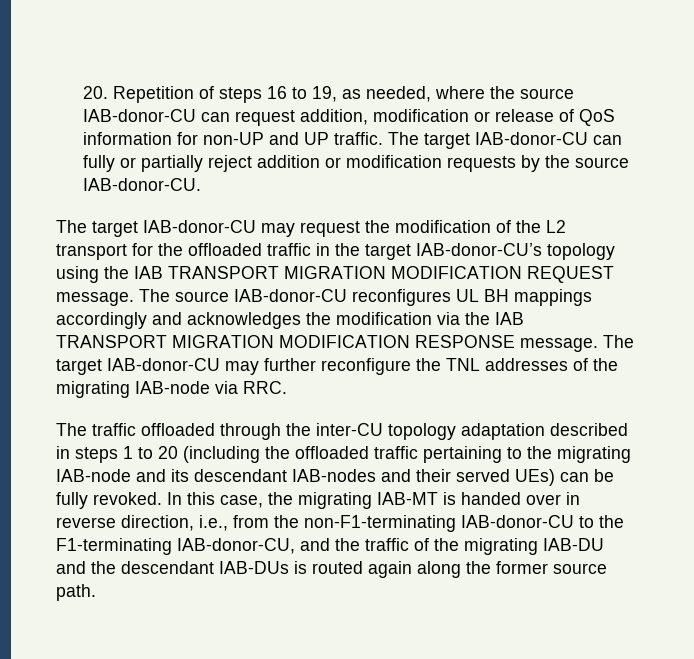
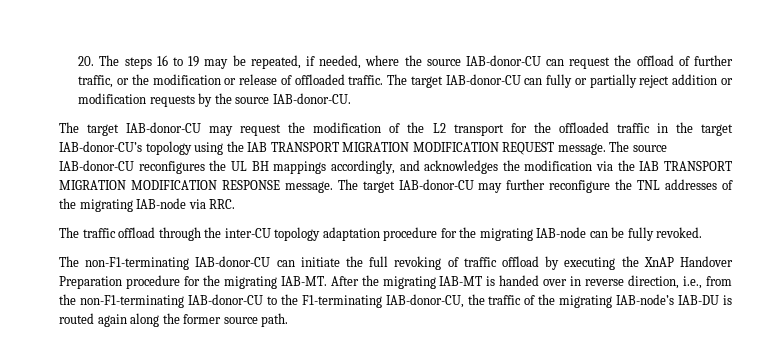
- 20. Repetition of steps 16 to 19, as needed, where the source IAB-donor-CU can request addition, modification or release of QoS information for non-UP and UP traffic.
+ 20. The steps 16 to 19 may be repeated, if needed, where the source IAB-donor-CU can request the offload of further traffic, or the modification or release of offloaded traffic.
- The source IAB-donor-CU reconfigures UL BH mappings accordingly and acknowledges the modification via the IAB TRANSPORT MIGRATION MODIFICATION RESPONSE message.
+ The source IAB-donor-CU reconfigures the UL BH mappings accordingly, and acknowledges the modification via the IAB TRANSPORT MIGRATION MODIFICATION RESPONSE message.
- The traffic offloaded through the inter-CU topology adaptation described in steps 1 to 20 (including the offloaded traffic pertaining to the migrating IAB-node and its descendant IAB-nodes and their served UEs) can be fully revoked. In this case, the migrating IAB-MT is handed over in reverse direction, i.e., from the non-F1-terminating IAB-donor-CU to the F1-terminating IAB-donor-CU, and the traffic of the migrating IAB-DU and the descendant IAB-DUs is routed again along the former source path.
+ The traffic offload through the inter-CU topology adaptation procedure for the migrating IAB-node can be fully revoked.
+ The non-F1-terminating IAB-donor-CU can initiate the full revoking of traffic offload by executing the XnAP Handover Preparation procedure for the migrating IAB-MT. After the migrating IAB-MT is handed over in reverse direction, i.e., from the non-F1-terminating IAB-donor-CU to the F1-terminating IAB-donor-CU, the traffic of the migrating IAB-node’s IAB-DU is routed again along the former source path.

